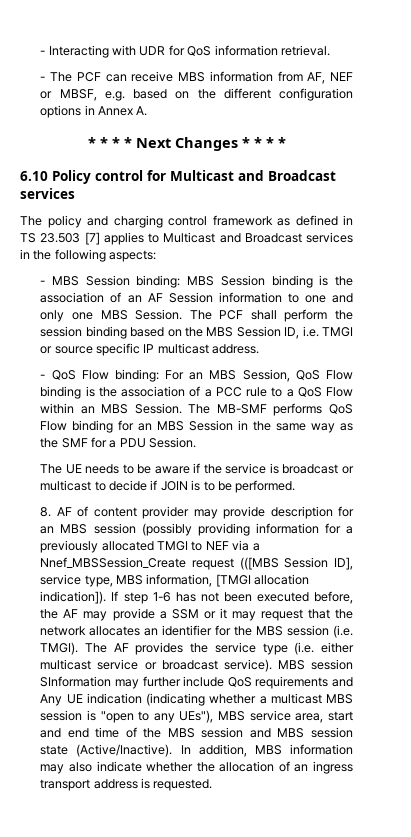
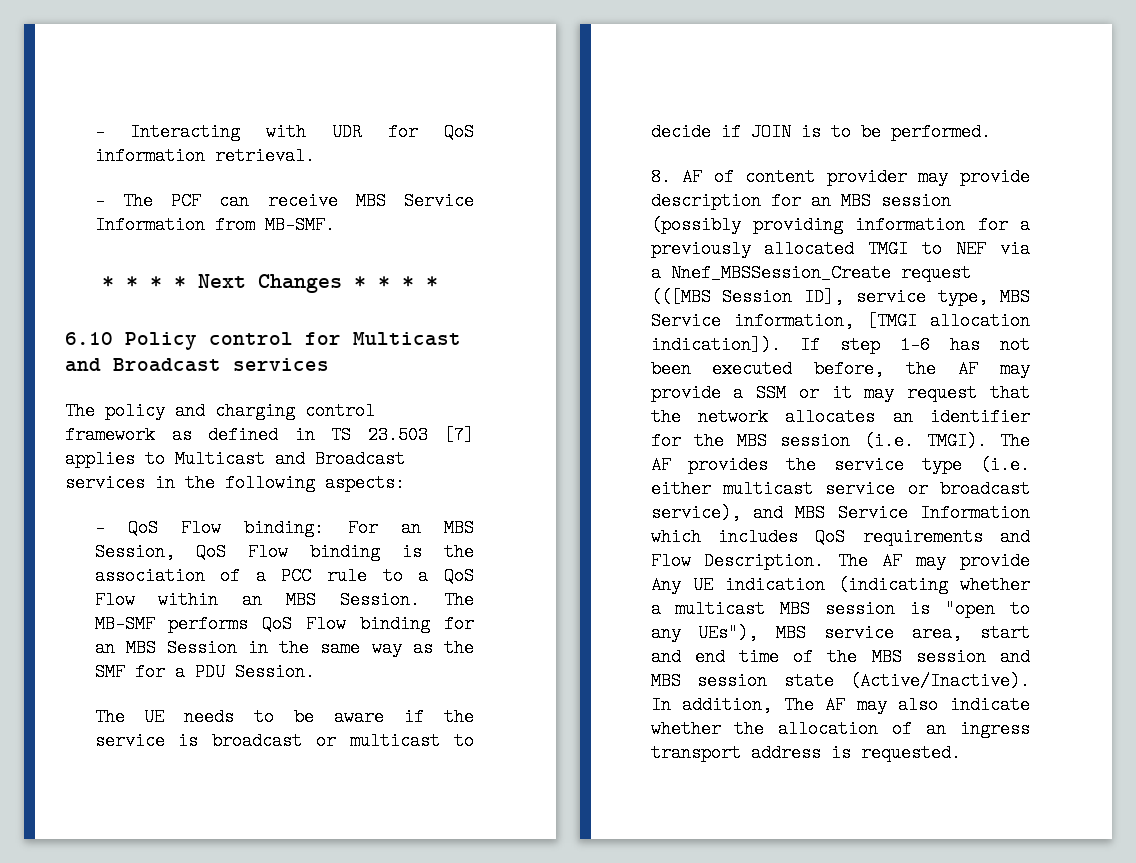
- - The PCF can receive MBS information from AF, NEF or MBSF, e.g. based on the different configuration options in Annex A.
+ - The PCF can receive MBS Service Information from MB-SMF.
- - MBS Session binding: MBS Session binding is the association of an AF Session information to one and only one MBS Session. The PCF shall perform the session binding based on the MBS Session ID, i.e. TMGI or source specific IP multicast address.
- 8. AF of content provider may provide description for an MBS session (possibly providing information for a previously allocated TMGI to NEF via a Nnef_MBSSession_Create request (([MBS Session ID], service type, MBS information, [TMGI allocation indication]).
+ 8. AF of content provider may provide description for an MBS session (possibly providing information for a previously allocated TMGI to NEF via a Nnef_MBSSession_Create request (([MBS Session ID], service type, MBS Service information, [TMGI allocation indication]).
- The AF provides the service type (i.e. either multicast service or broadcast service). MBS session SInformation may further include QoS requirements and Any UE indication (indicating whether a multicast MBS session is "open to any UEs"), MBS service area, start and end time of the MBS session and MBS session state (Active/Inactive).
+ The AF provides the service type (i.e. either multicast service or broadcast service), and MBS Service Information which includes QoS requirements and Flow Description. The AF may provide Any UE indication (indicating whether a multicast MBS session is "open to any UEs"), MBS service area, start and end time of the MBS session and MBS session state (Active/Inactive).
- In addition, MBS information may also indicate whether the allocation of an ingress transport address is requested.
+ In addition, The AF may also indicate whether the allocation of an ingress transport address is requested.

